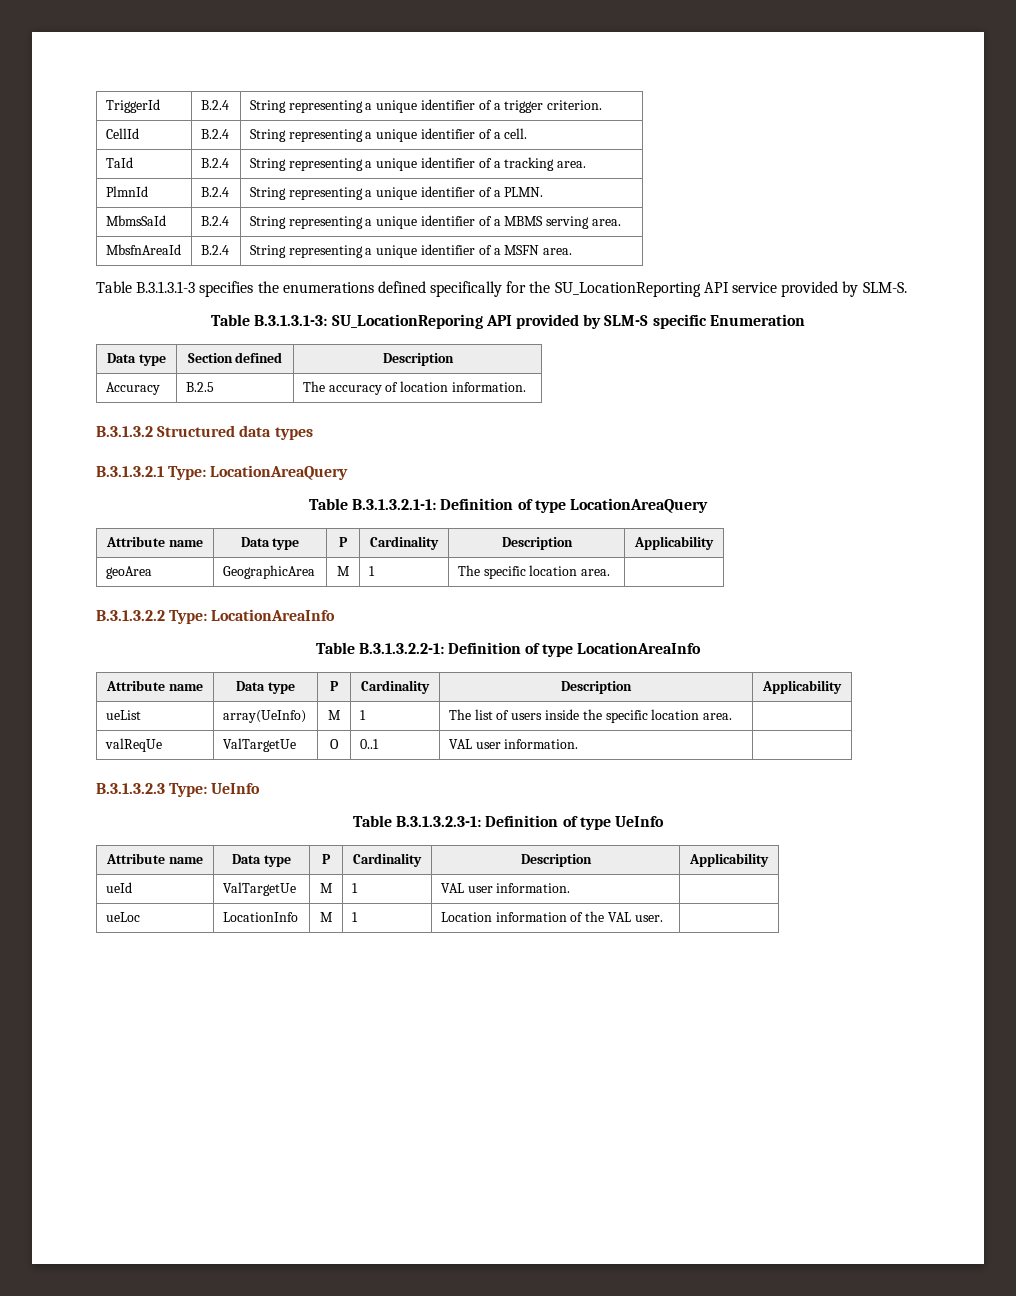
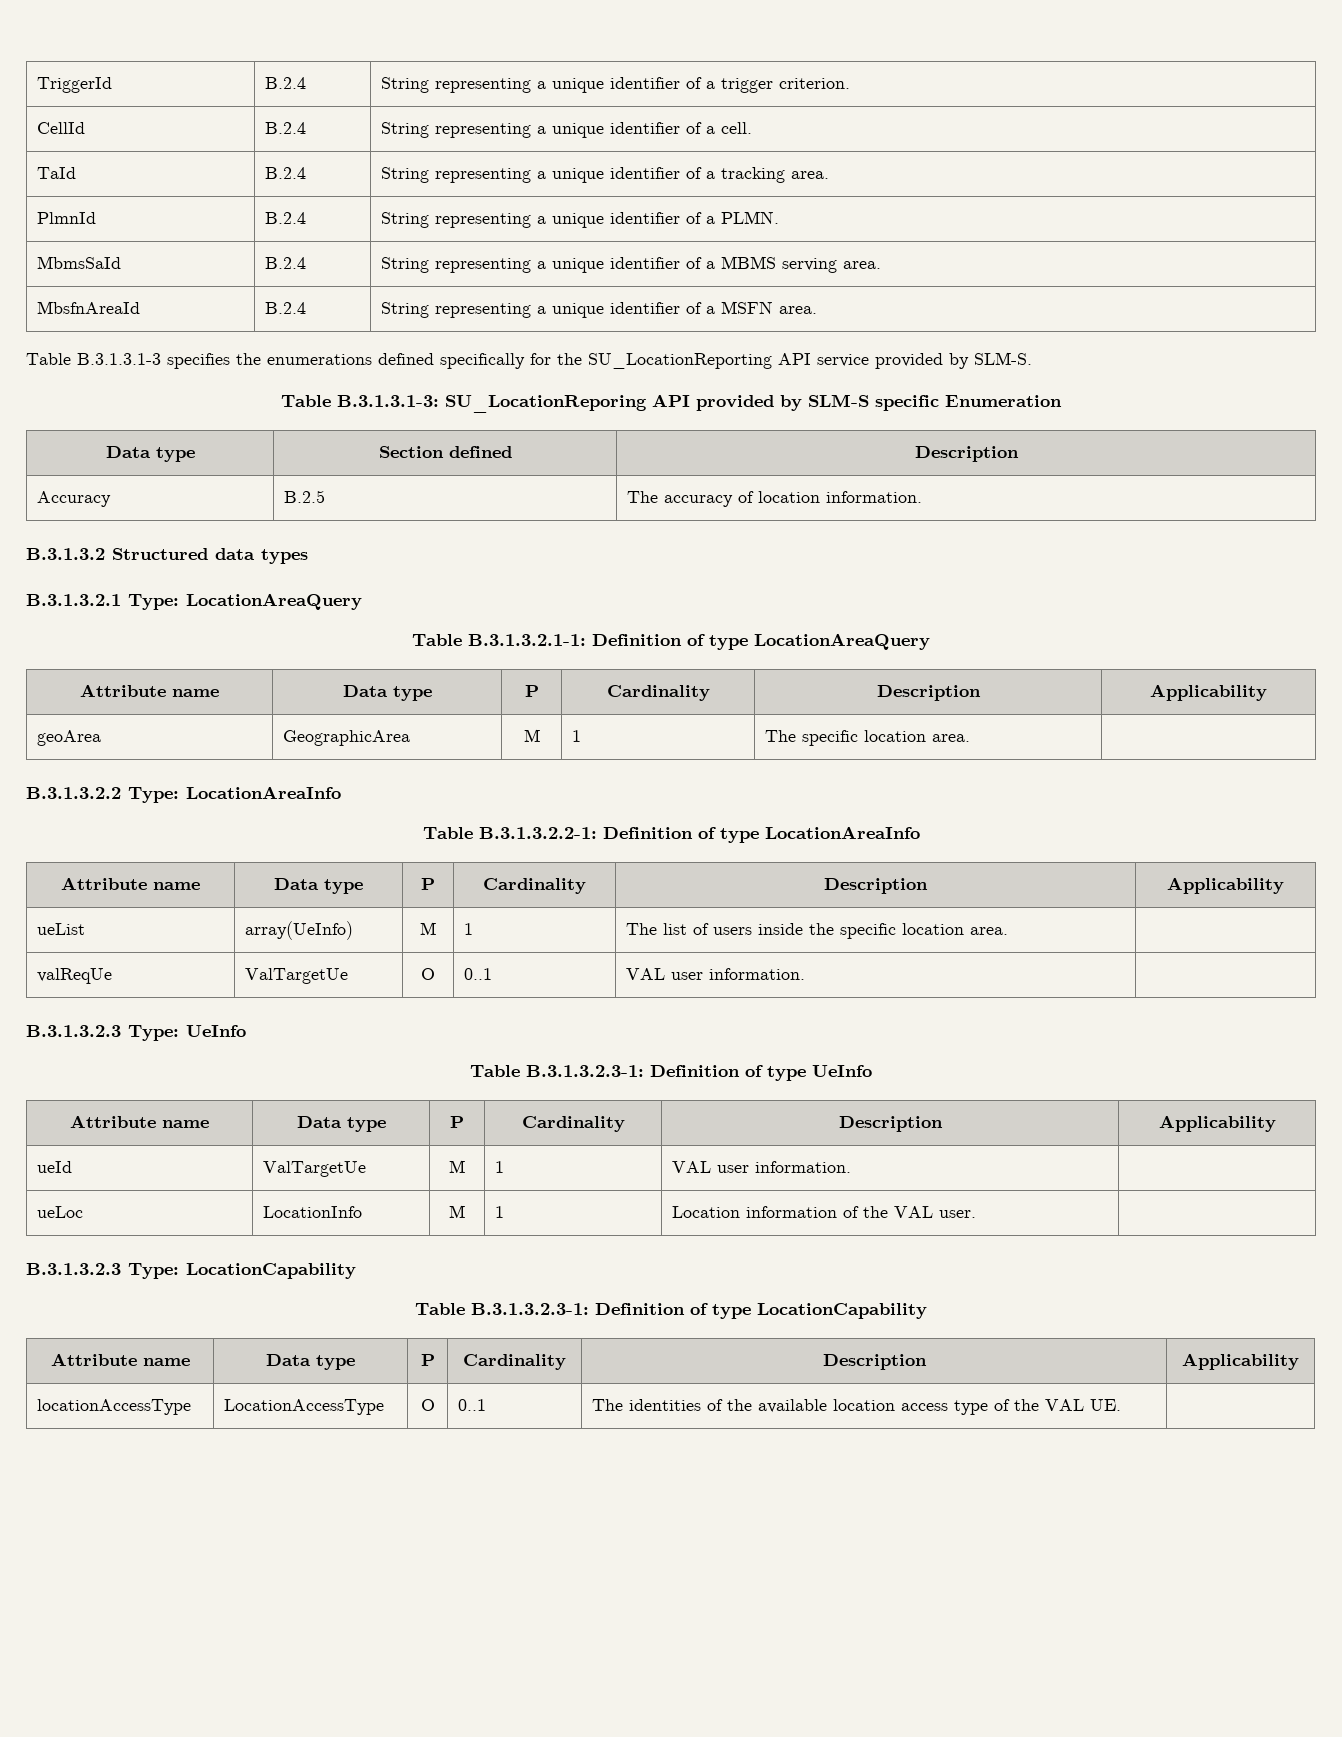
+ B.3.1.3.2.3 Type: LocationCapability
+ Table B.3.1.3.2.3-1: Definition of type LocationCapability
+ Attribute name | Data type | P | Cardinality | Description | Applicability
+ locationAccessType | LocationAccessType | O | 0..1 | The identities of the available location access type of the VAL UE. |

